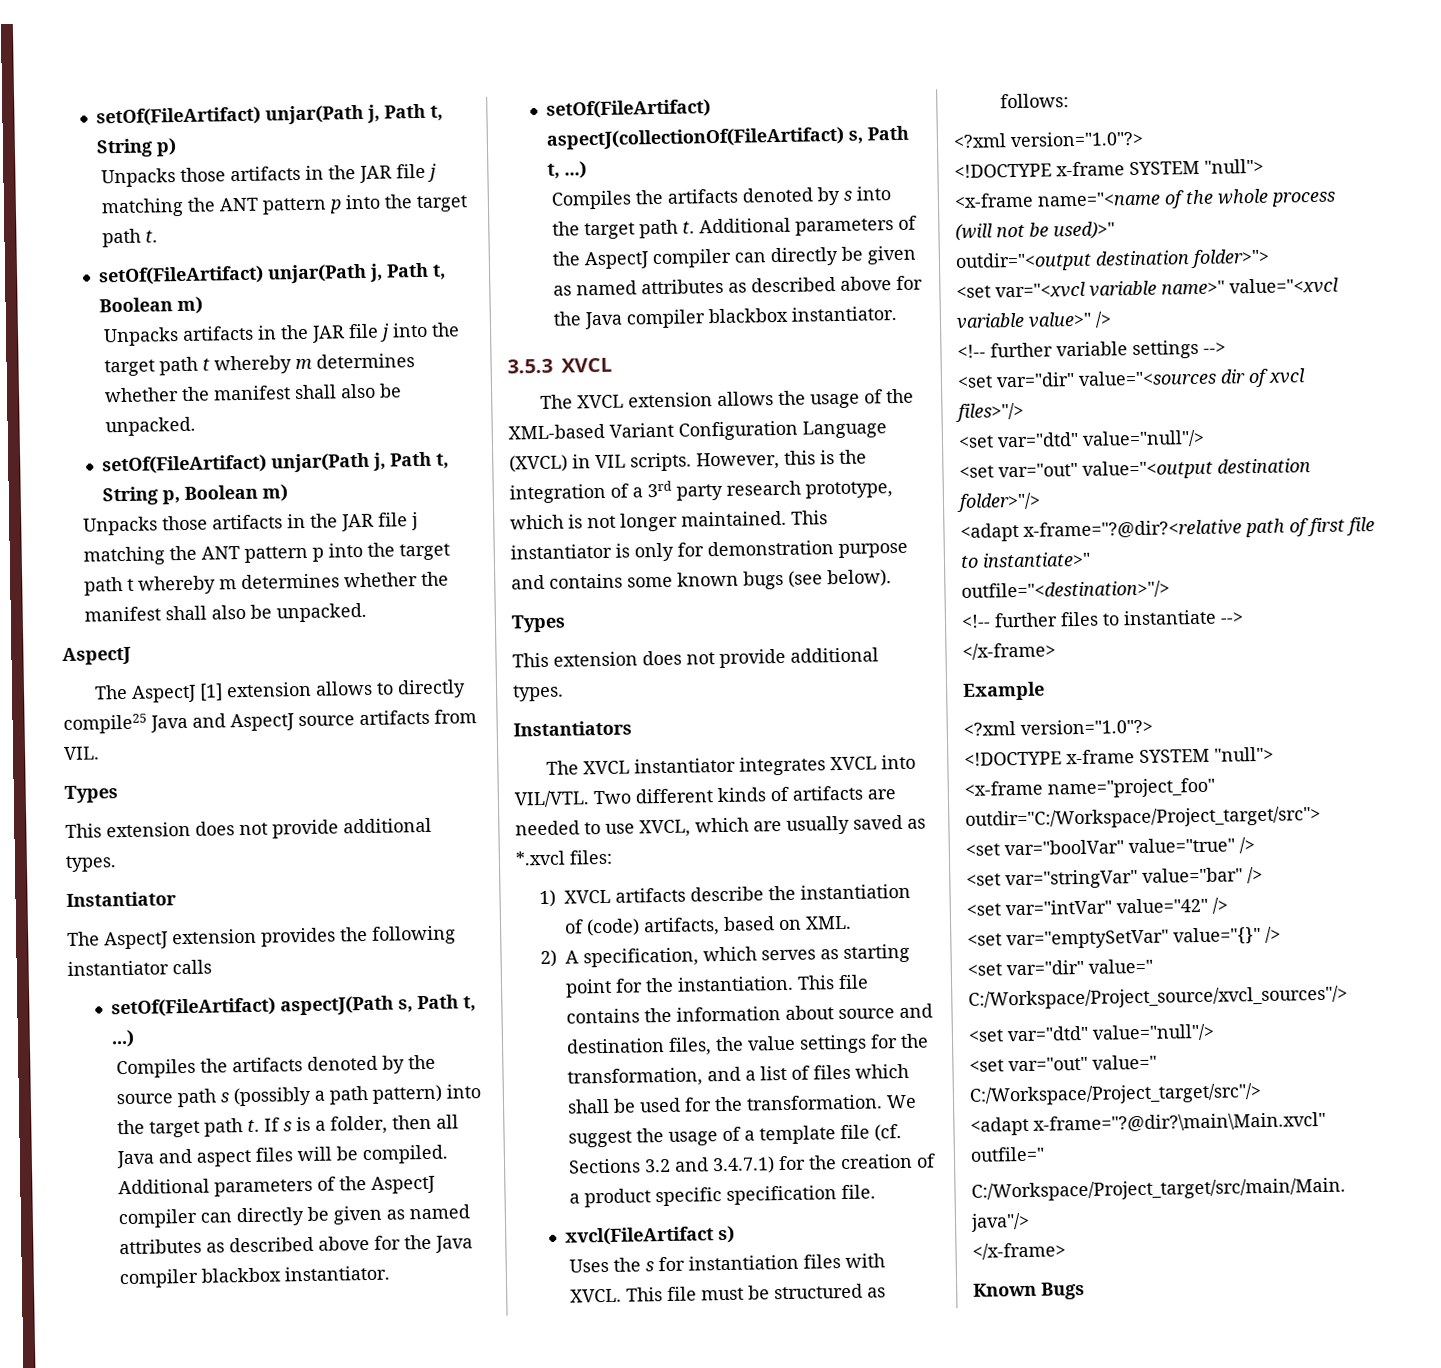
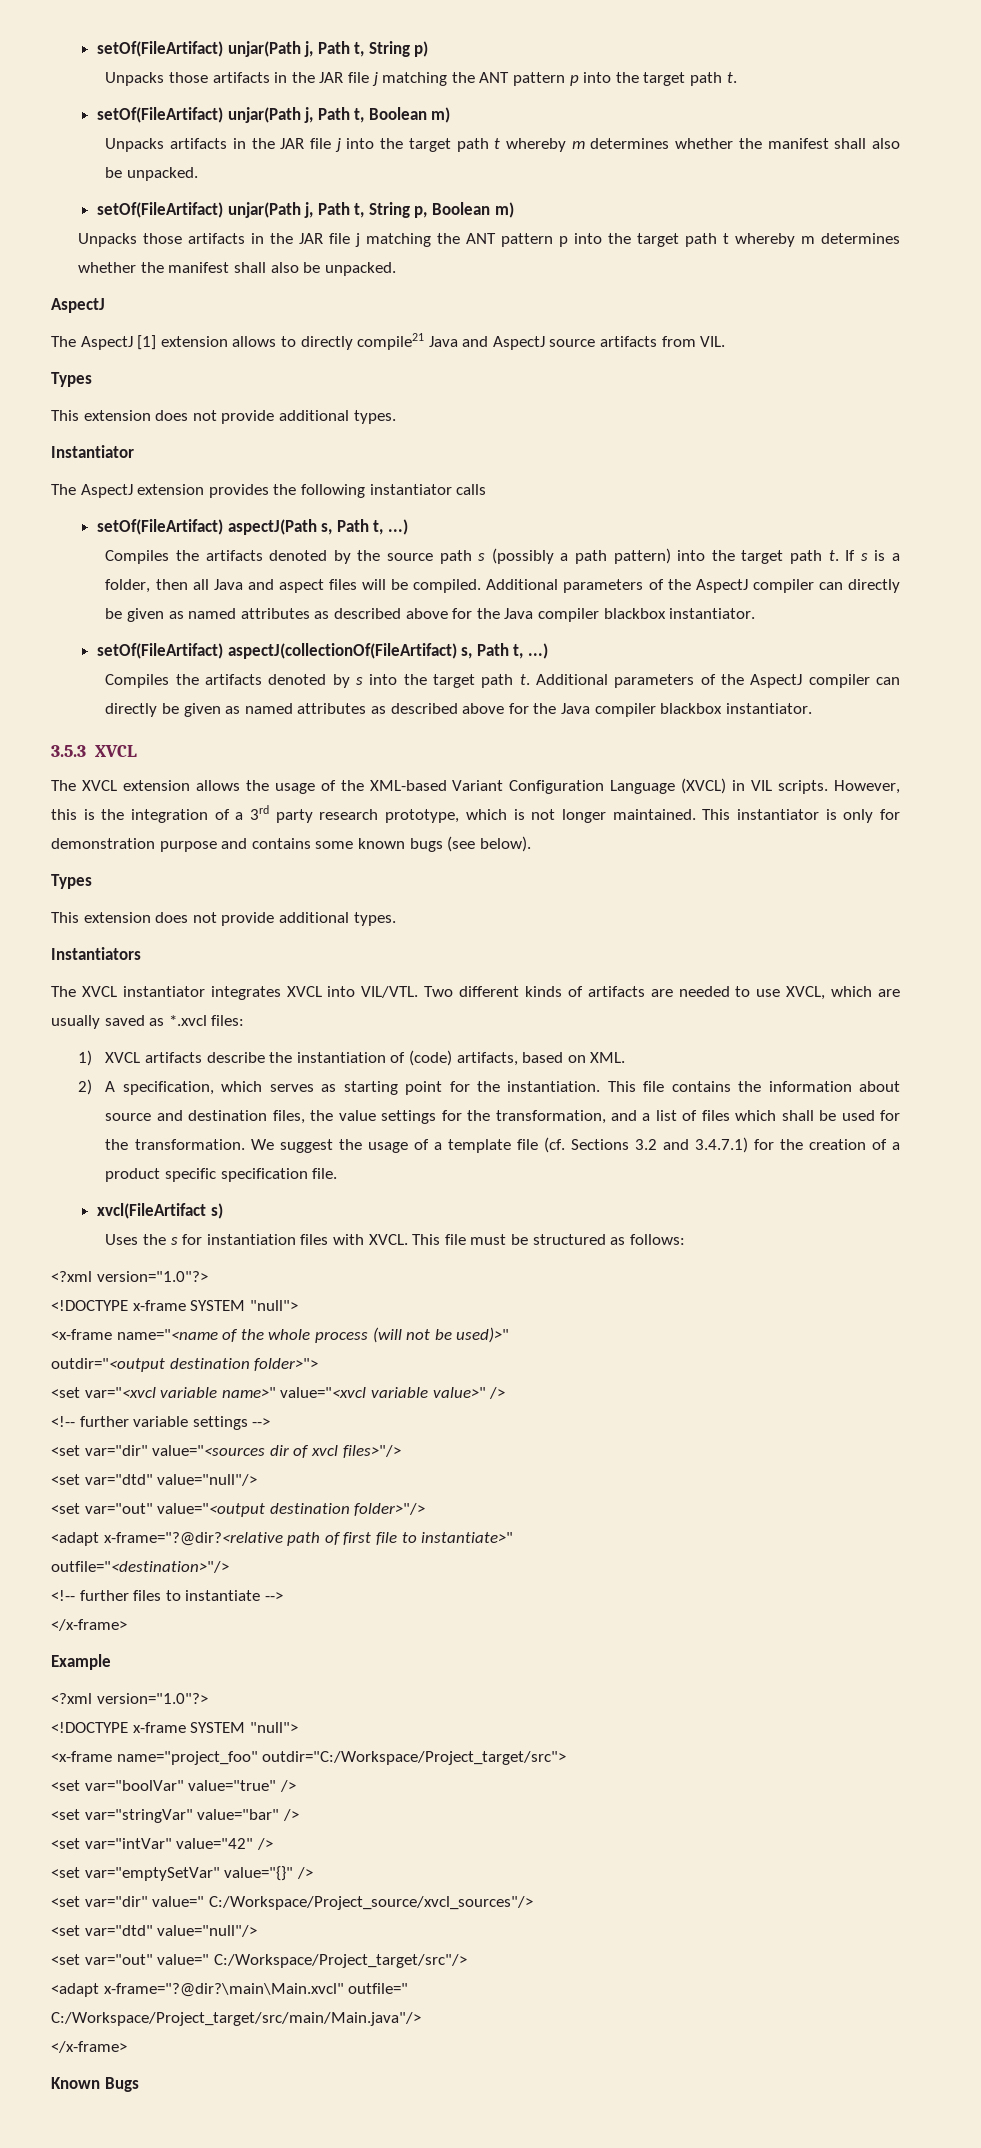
- The AspectJ [1] extension allows to directly compile25 Java and AspectJ source artifacts from VIL.
+ The AspectJ [1] extension allows to directly compile21 Java and AspectJ source artifacts from VIL.

